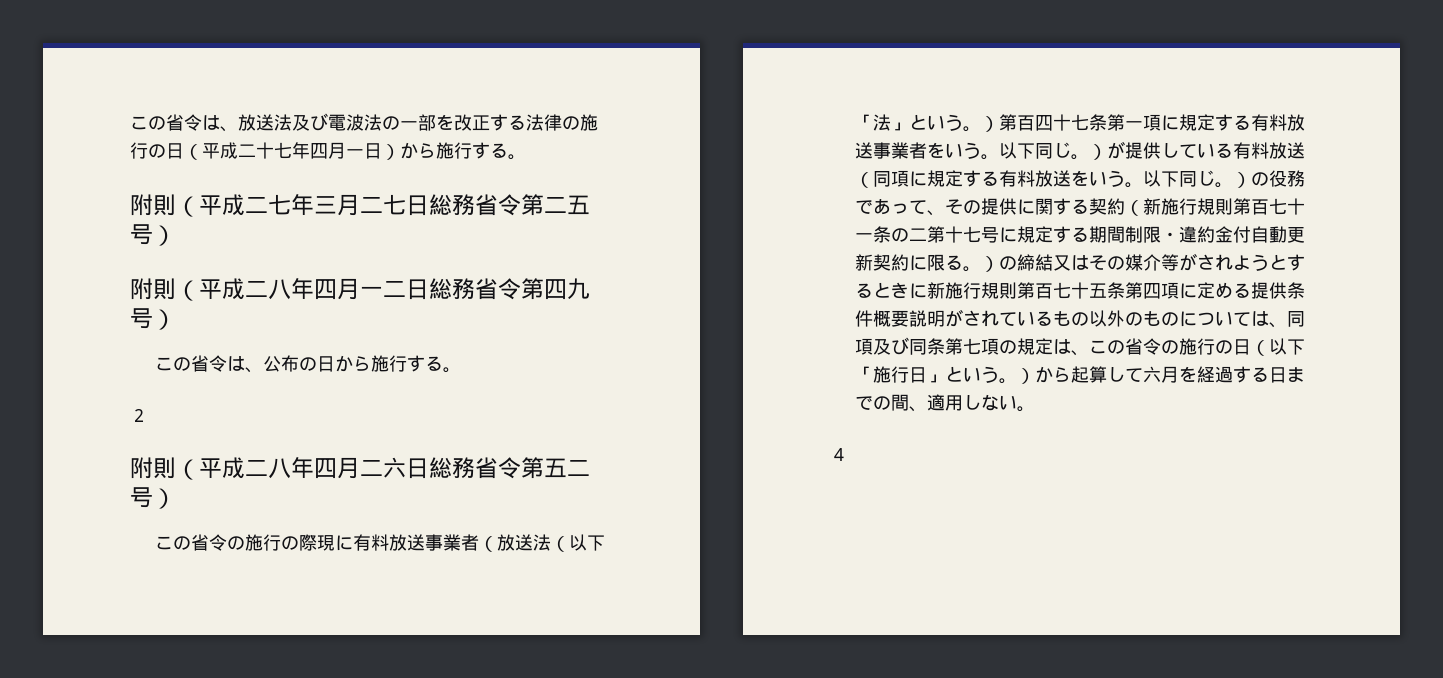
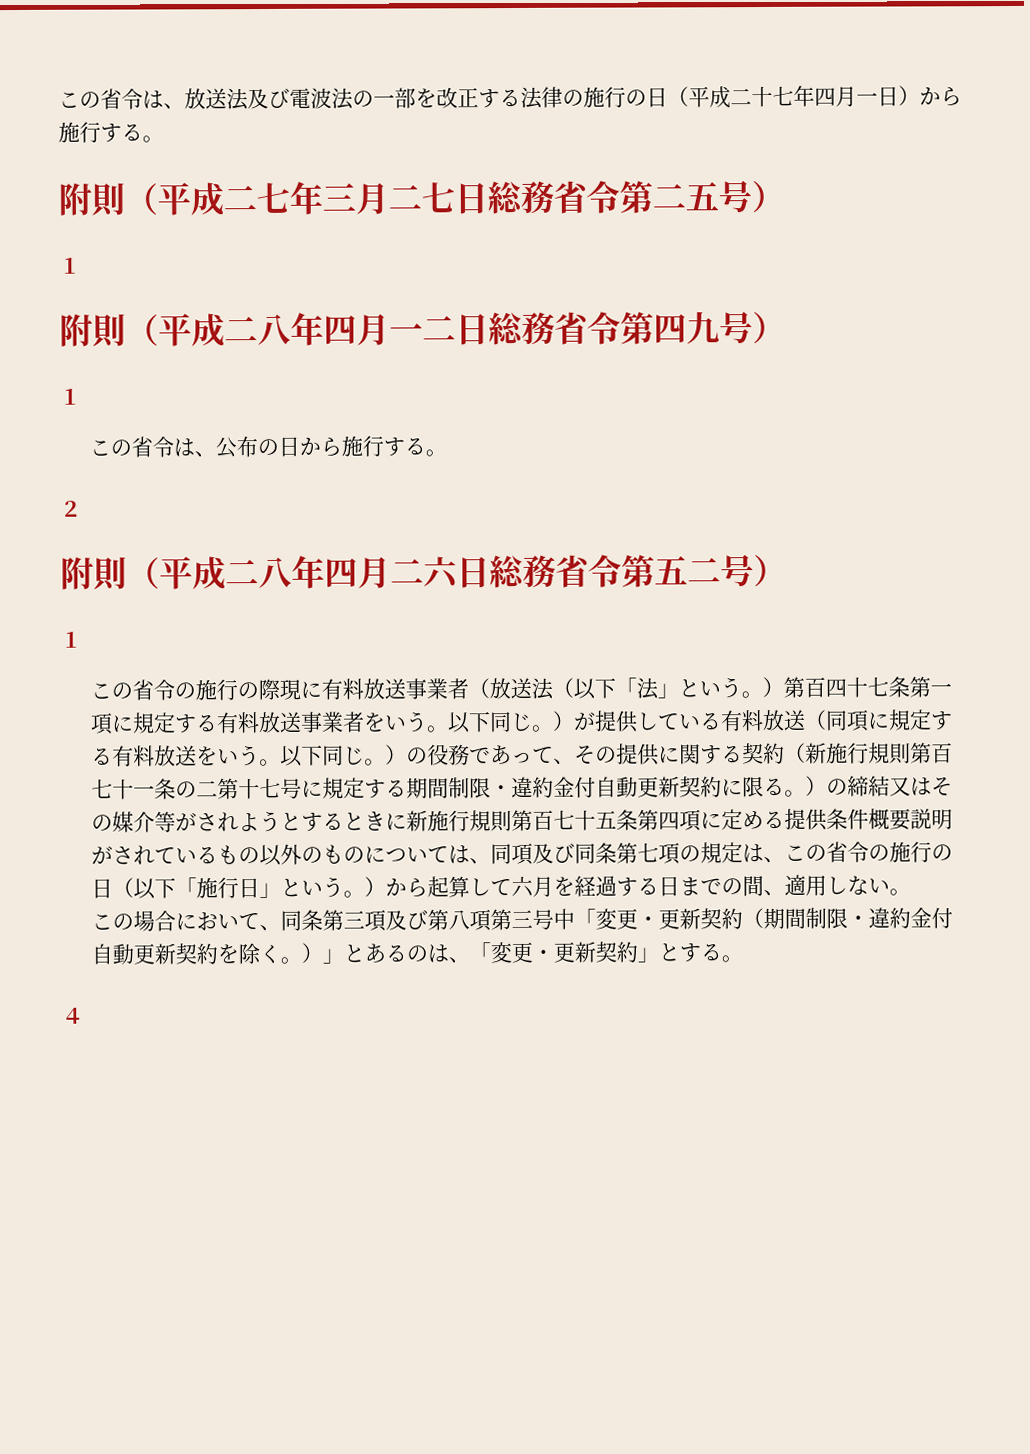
  附則（平成二七年三月二七日総務省令第二五号）
+ １
  附則（平成二八年四月一二日総務省令第四九号）
+ １
  附則（平成二八年四月二六日総務省令第五二号）
+ １
+ この場合において、同条第三項及び第八項第三号中「変更・更新契約（期間制限・違約金付自動更新契約を除く。）」とあるのは、「変更・更新契約」とする。

